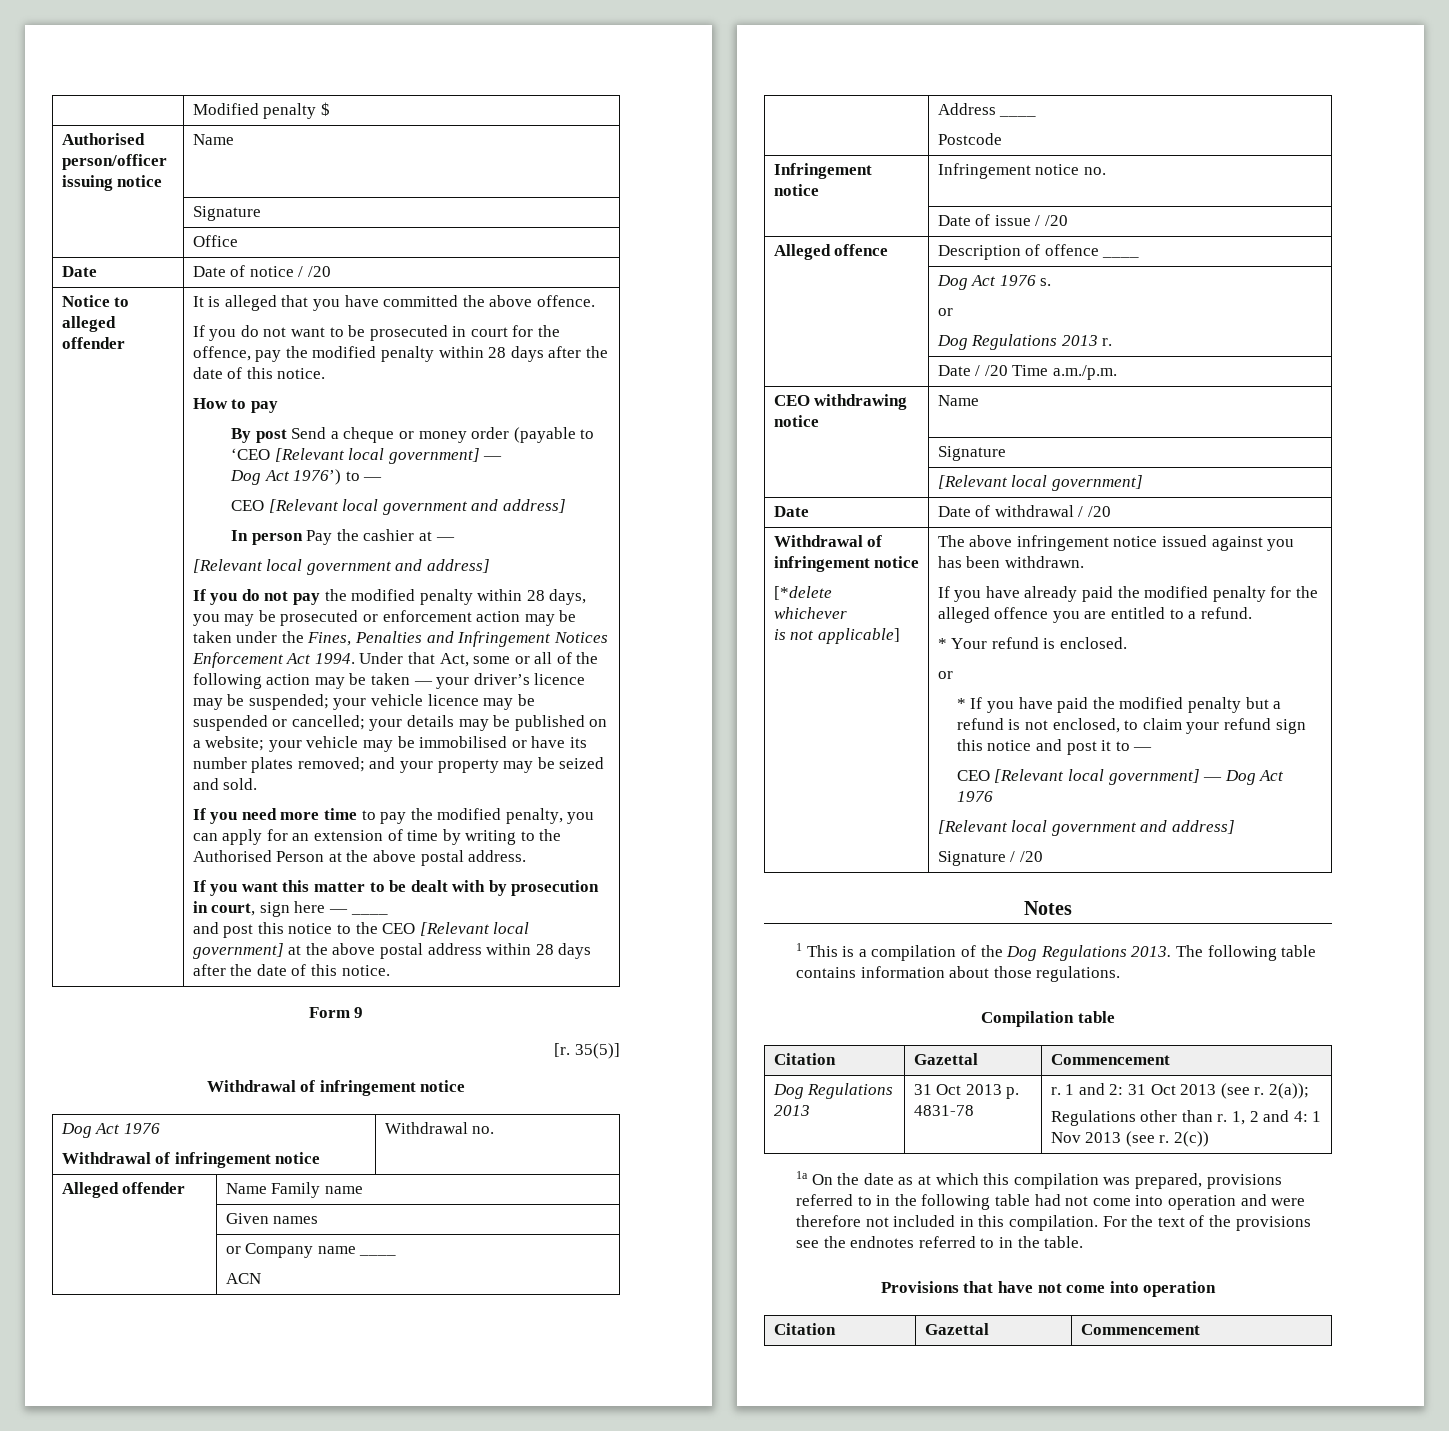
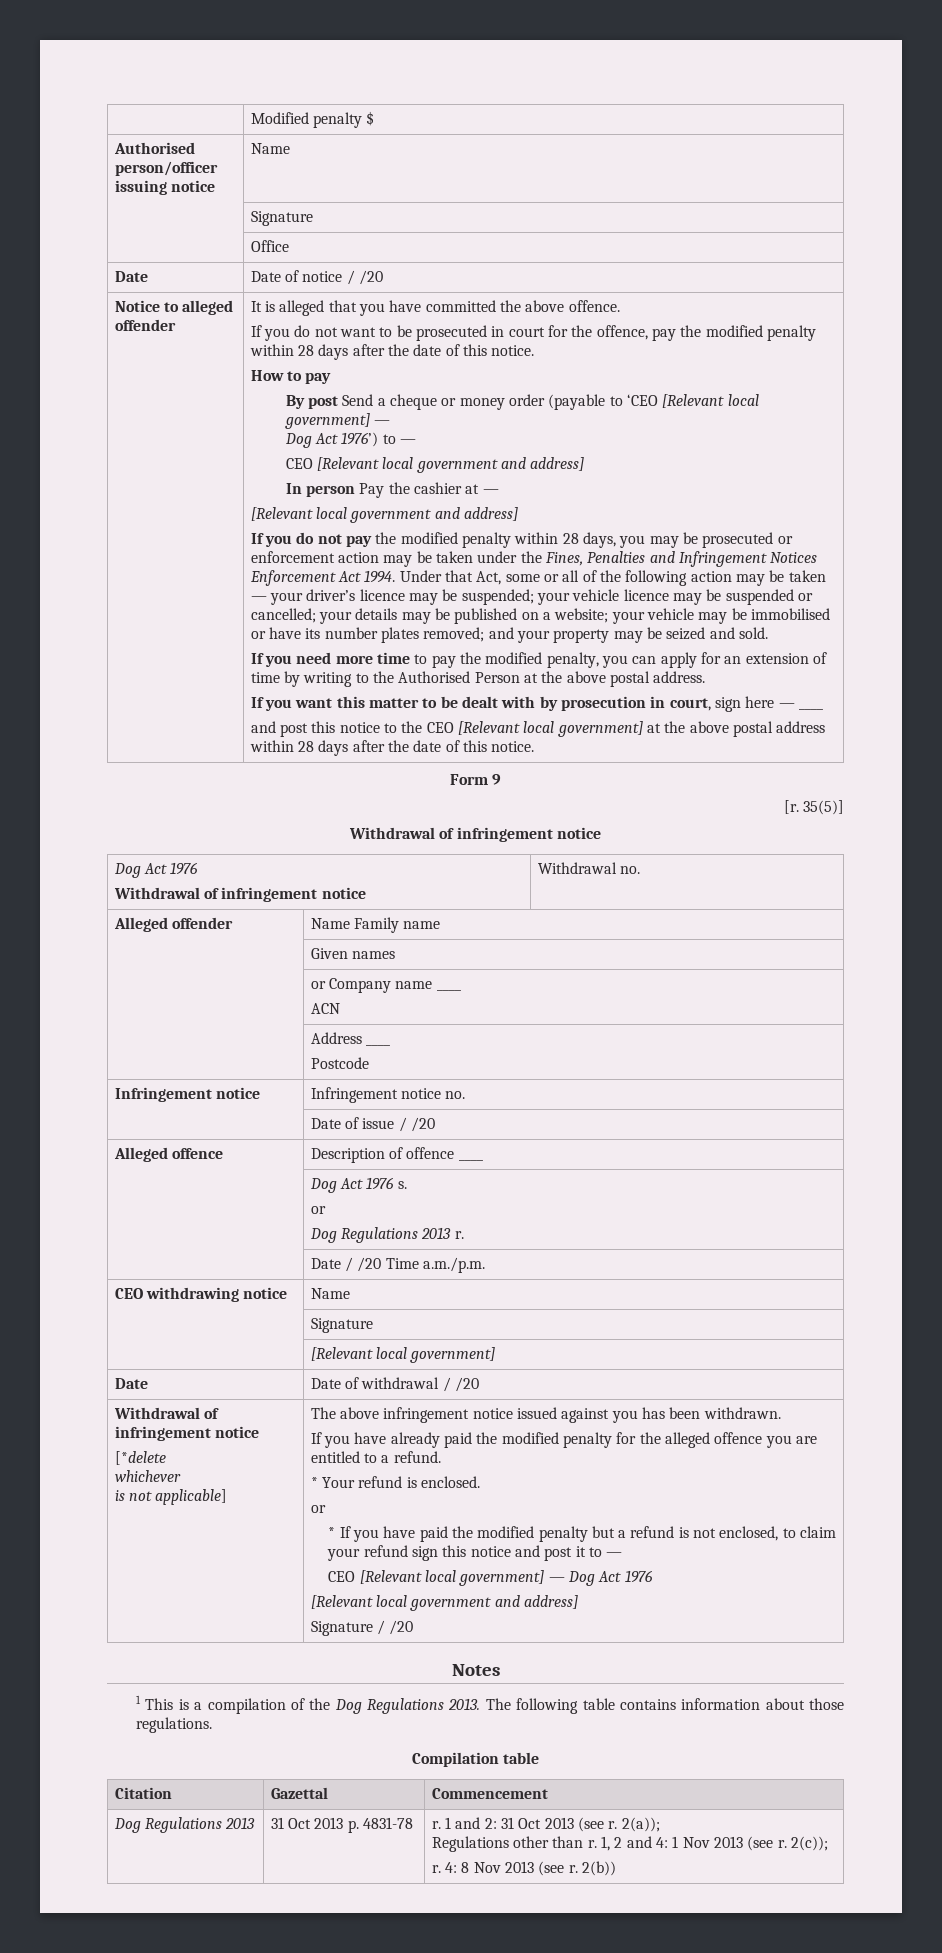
  Dog Regulations 2013 | 31 Oct 2013 p. 4831-78 | r. 1 and 2: 31 Oct 2013 (see r. 2(a));
- Regulations other than r. 1, 2 and 4: 1 Nov 2013 (see r. 2(c))
- 1a On the date as at which this compilation was prepared, provisions referred to in the following table had not come into operation and were therefore not included in this compilation. For the text of the provisions see the endnotes referred to in the table.
- Provisions that have not come into operation
- Citation | Gazettal | Commencement
+ Regulations other than r. 1, 2 and 4: 1 Nov 2013 (see r. 2(c));
+ r. 4: 8 Nov 2013 (see r. 2(b))

